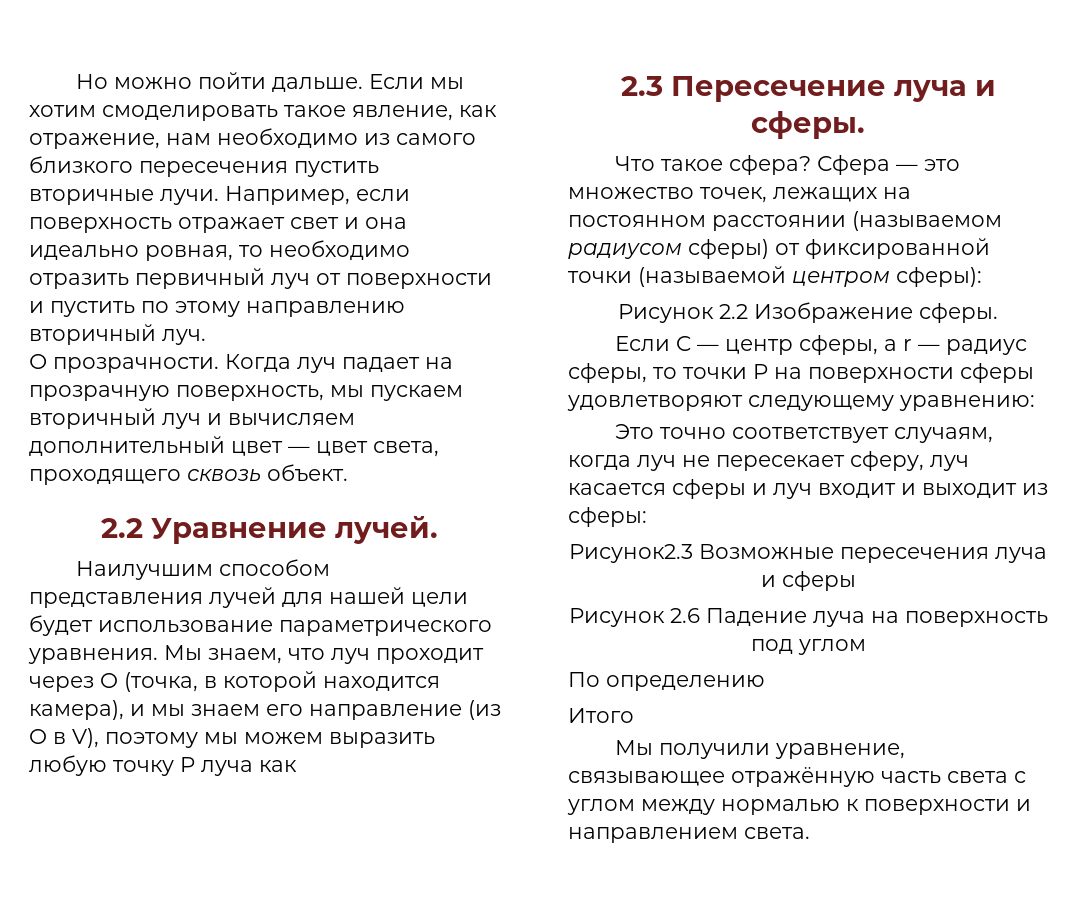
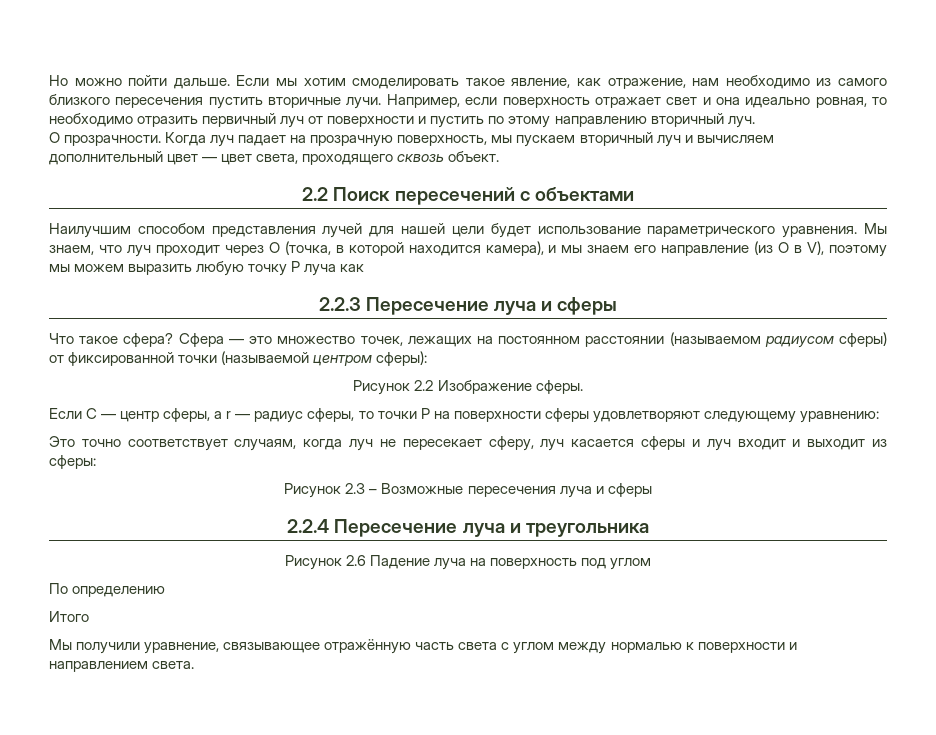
- 2.2 Уравнение лучей.
+ 2.2 Поиск пересечений с объектами
- 2.3 Пересечение луча и сферы.
+ 2.2.3 Пересечение луча и сферы
- Рисунок2.3 Возможные пересечения луча и сферы
+ Рисунок 2.3 – Возможные пересечения луча и сферы
+ 2.2.4 Пересечение луча и треугольника

